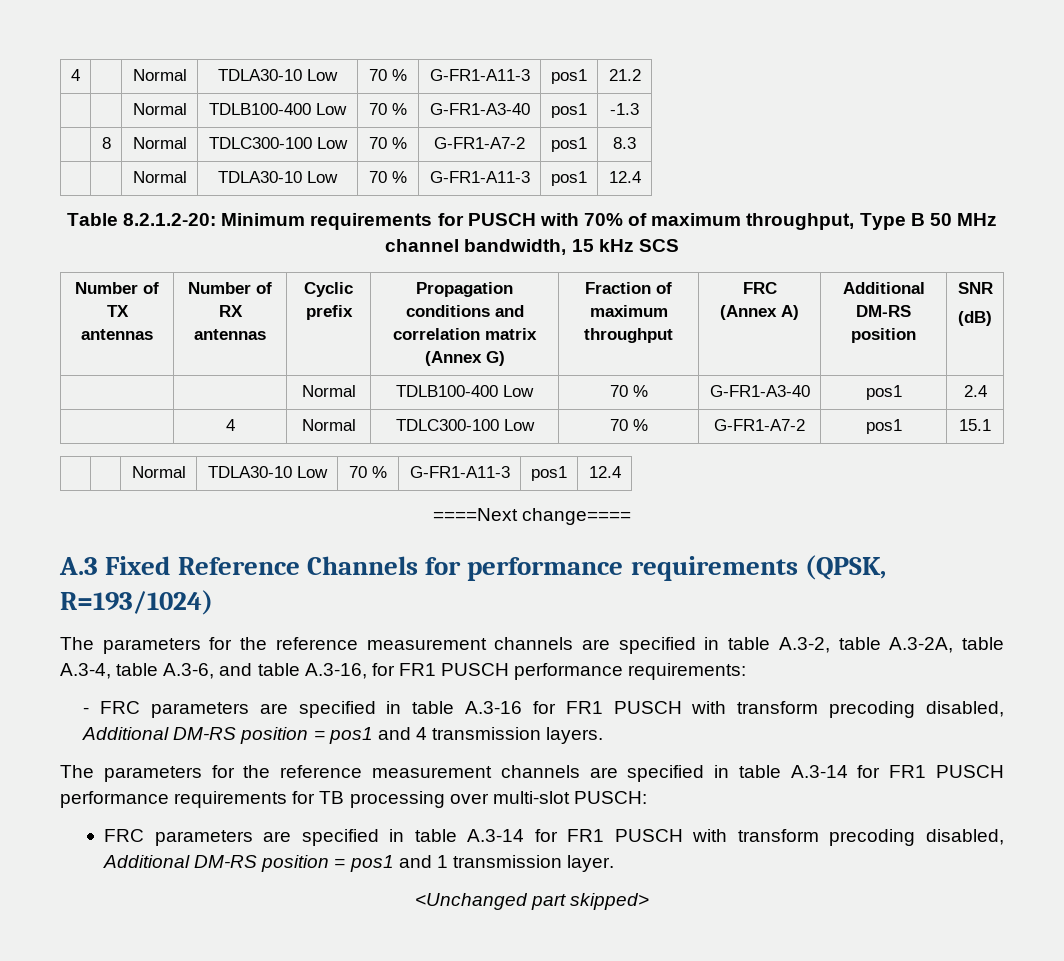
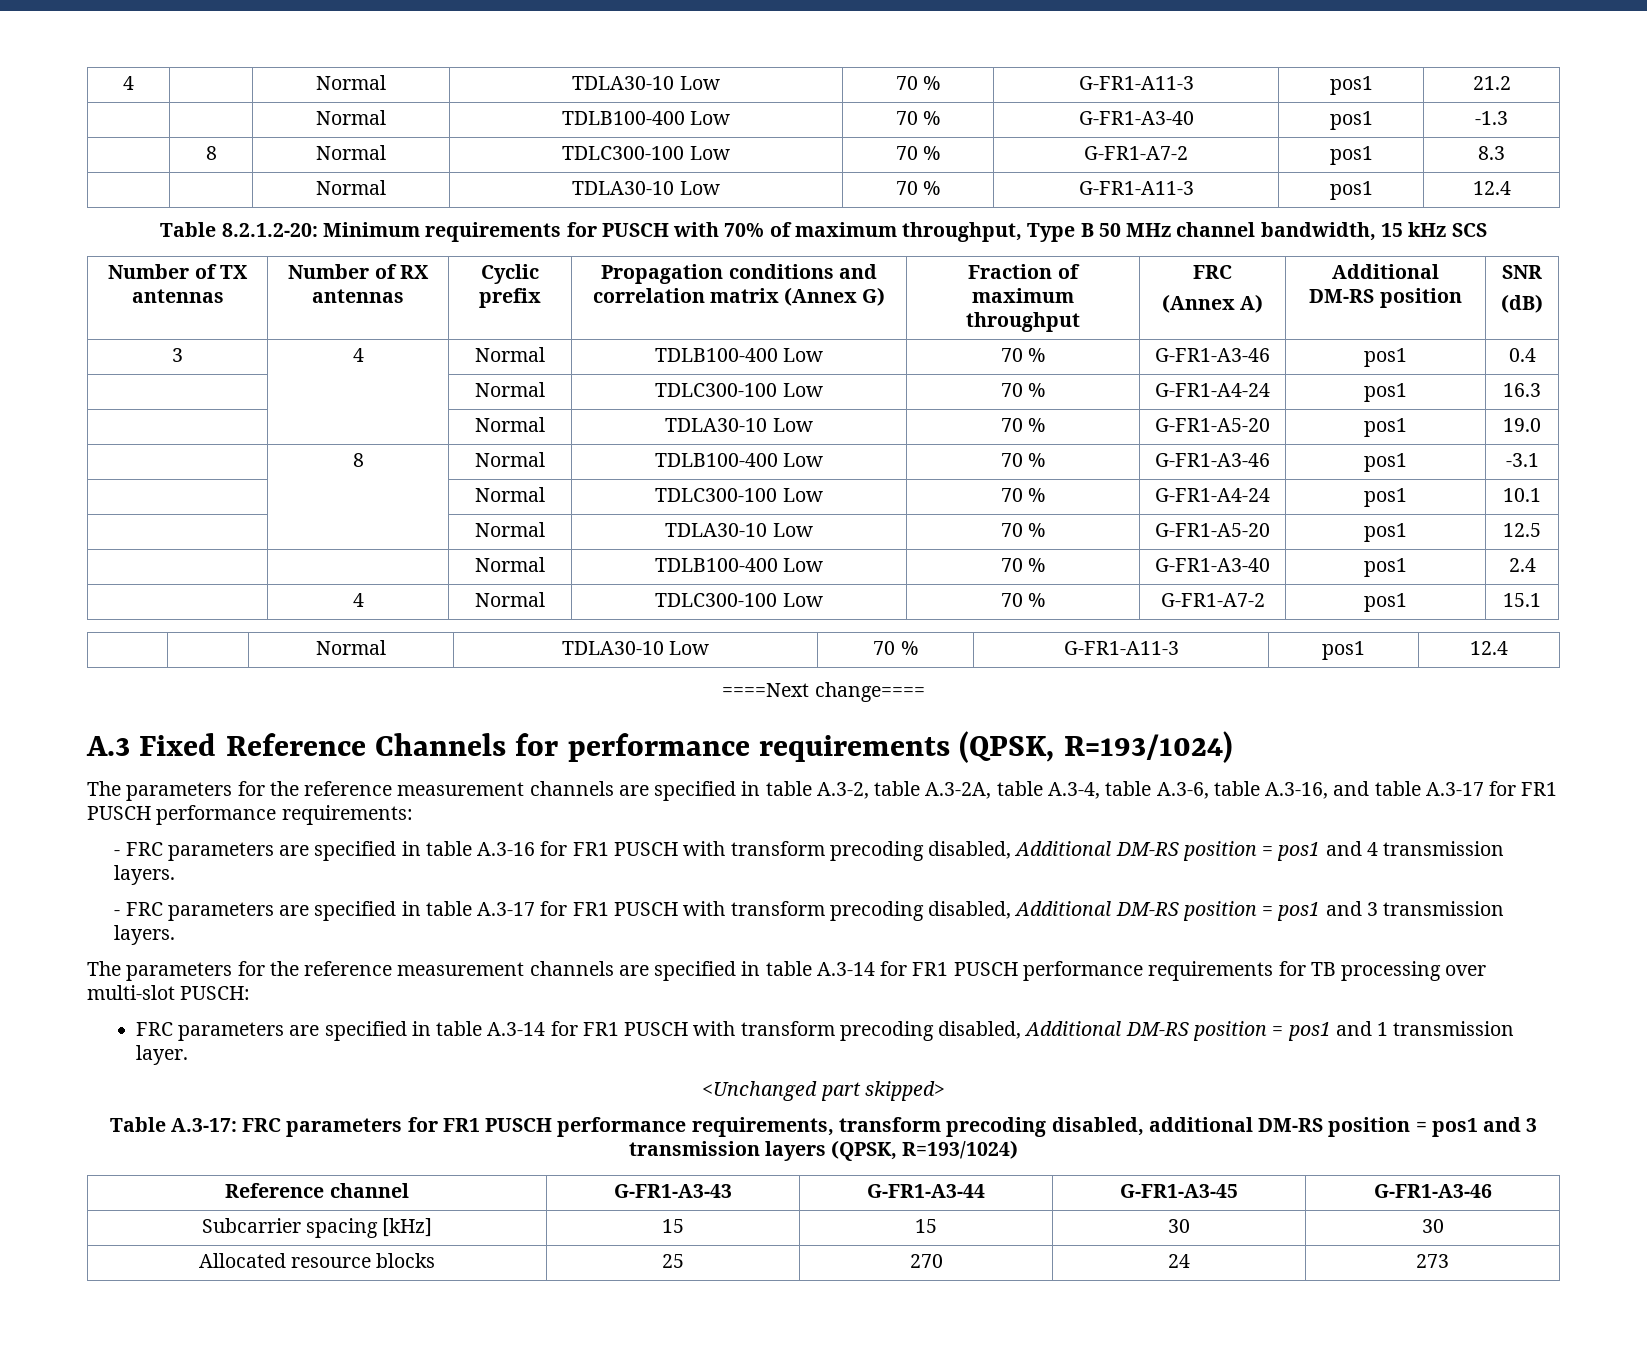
+ 3 | 4 | Normal | TDLB100-400 Low | 70 % | G-FR1-A3-46 | pos1 | 0.4
+ | | Normal | TDLC300-100 Low | 70 % | G-FR1-A4-24 | pos1 | 16.3
+ | | Normal | TDLA30-10 Low | 70 % | G-FR1-A5-20 | pos1 | 19.0
+ | 8 | Normal | TDLB100-400 Low | 70 % | G-FR1-A3-46 | pos1 | -3.1
+ | | Normal | TDLC300-100 Low | 70 % | G-FR1-A4-24 | pos1 | 10.1
+ | | Normal | TDLA30-10 Low | 70 % | G-FR1-A5-20 | pos1 | 12.5
- The parameters for the reference measurement channels are specified in table A.3-2, table A.3-2A, table A.3-4, table A.3-6, and table A.3-16, for FR1 PUSCH performance requirements:
+ The parameters for the reference measurement channels are specified in table A.3-2, table A.3-2A, table A.3-4, table A.3-6, table A.3-16, and table A.3-17 for FR1 PUSCH performance requirements:
+ - FRC parameters are specified in table A.3-17 for FR1 PUSCH with transform precoding disabled, Additional DM-RS position = pos1 and 3 transmission layers.
+ Table A.3-17: FRC parameters for FR1 PUSCH performance requirements, transform precoding disabled, additional DM-RS position = pos1 and 3 transmission layers (QPSK, R=193/1024)
+ Reference channel | G-FR1-A3-43 | G-FR1-A3-44 | G-FR1-A3-45 | G-FR1-A3-46
+ Subcarrier spacing [kHz] | 15 | 15 | 30 | 30
+ Allocated resource blocks | 25 | 270 | 24 | 273

